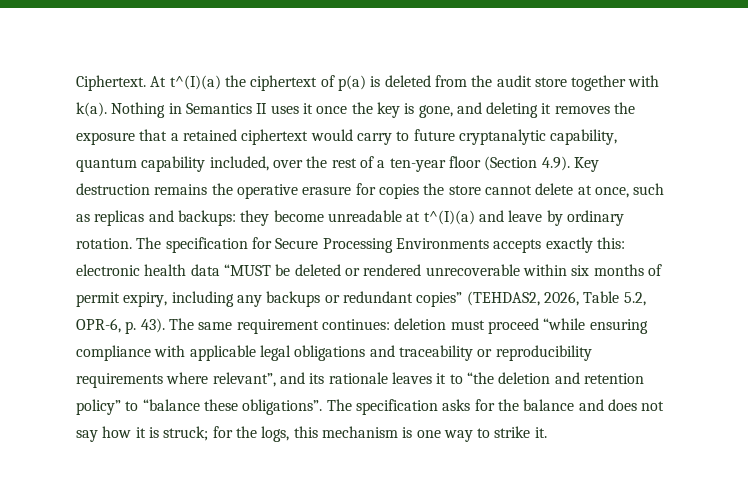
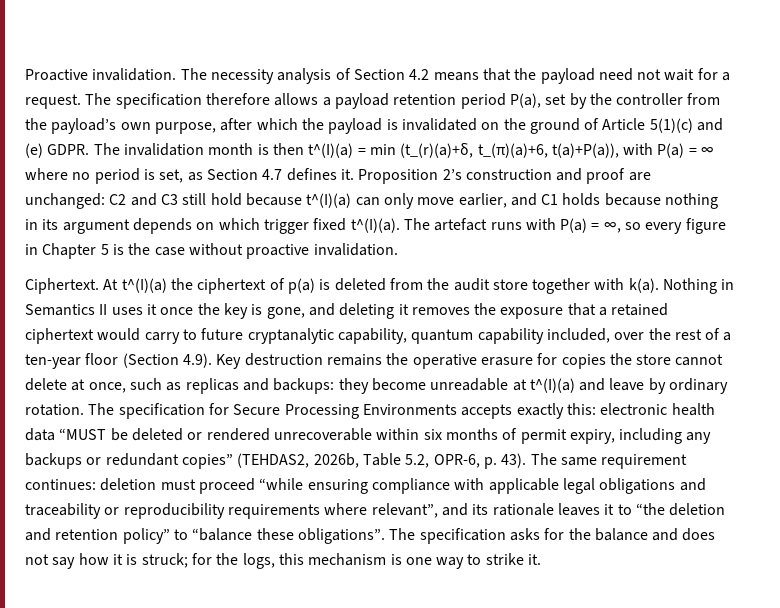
+ Proactive invalidation. The necessity analysis of Section 4.2 means that the payload need not wait for a request. The specification therefore allows a payload retention period P(a), set by the controller from the payload’s own purpose, after which the payload is invalidated on the ground of Article 5(1)(c) and (e) GDPR. The invalidation month is then t^(I)(a) = min (t_(r)(a)+δ, t_(π)(a)+6, t(a)+P(a)), with P(a) = ∞ where no period is set, as Section 4.7 defines it. Proposition 2’s construction and proof are unchanged: C2 and C3 still hold because t^(I)(a) can only move earlier, and C1 holds because nothing in its argument depends on which trigger fixed t^(I)(a). The artefact runs with P(a) = ∞, so every figure in Chapter 5 is the case without proactive invalidation.
- The specification for Secure Processing Environments accepts exactly this: electronic health data “MUST be deleted or rendered unrecoverable within six months of permit expiry, including any backups or redundant copies” (TEHDAS2, 2026, Table 5.2, OPR-6, p. 43).
+ The specification for Secure Processing Environments accepts exactly this: electronic health data “MUST be deleted or rendered unrecoverable within six months of permit expiry, including any backups or redundant copies” (TEHDAS2, 2026b, Table 5.2, OPR-6, p. 43).

